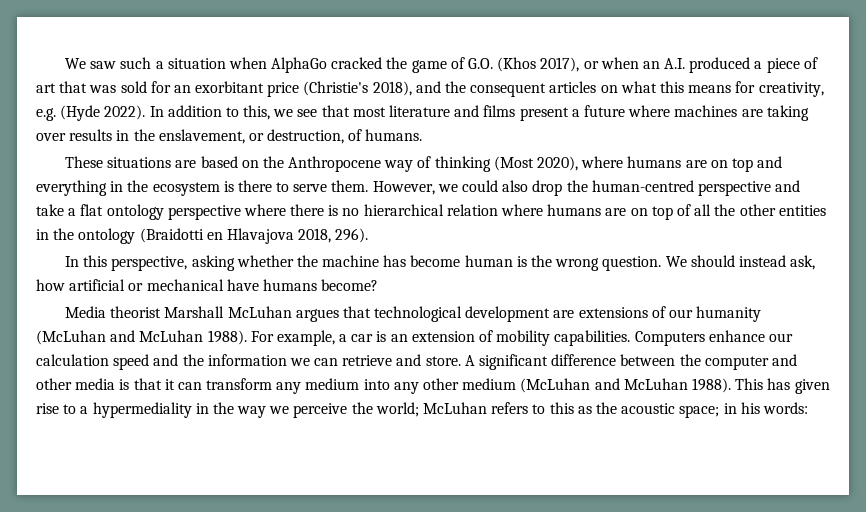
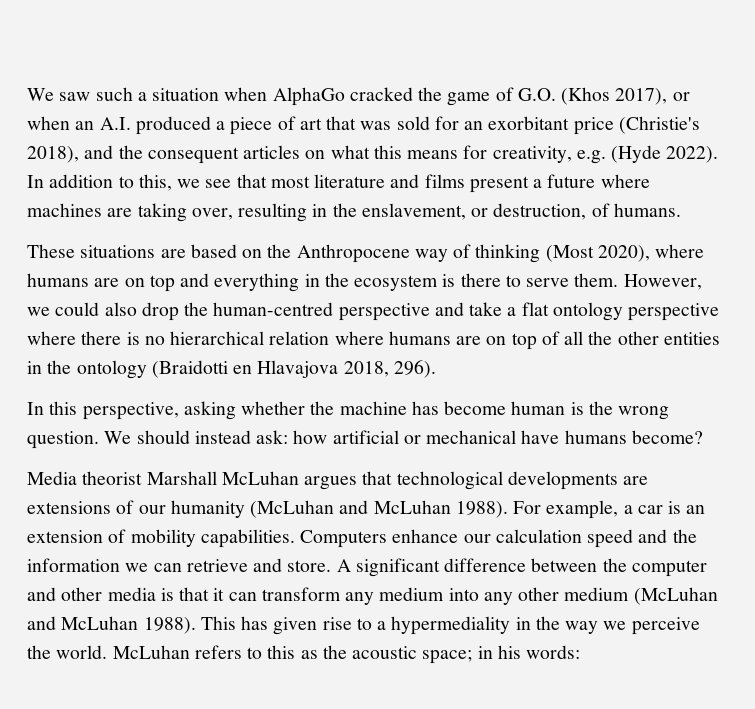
- In addition to this, we see that most literature and films present a future where machines are taking over results in the enslavement, or destruction, of humans.
+ In addition to this, we see that most literature and films present a future where machines are taking over, resulting in the enslavement, or destruction, of humans.
- We should instead ask, how artificial or mechanical have humans become?
+ We should instead ask: how artificial or mechanical have humans become?
- Media theorist Marshall McLuhan argues that technological development are extensions of our humanity (McLuhan and McLuhan 1988).
+ Media theorist Marshall McLuhan argues that technological developments are extensions of our humanity (McLuhan and McLuhan 1988).
- This has given rise to a hypermediality in the way we perceive the world; McLuhan refers to this as the acoustic space; in his words:
+ This has given rise to a hypermediality in the way we perceive the world. McLuhan refers to this as the acoustic space; in his words:

